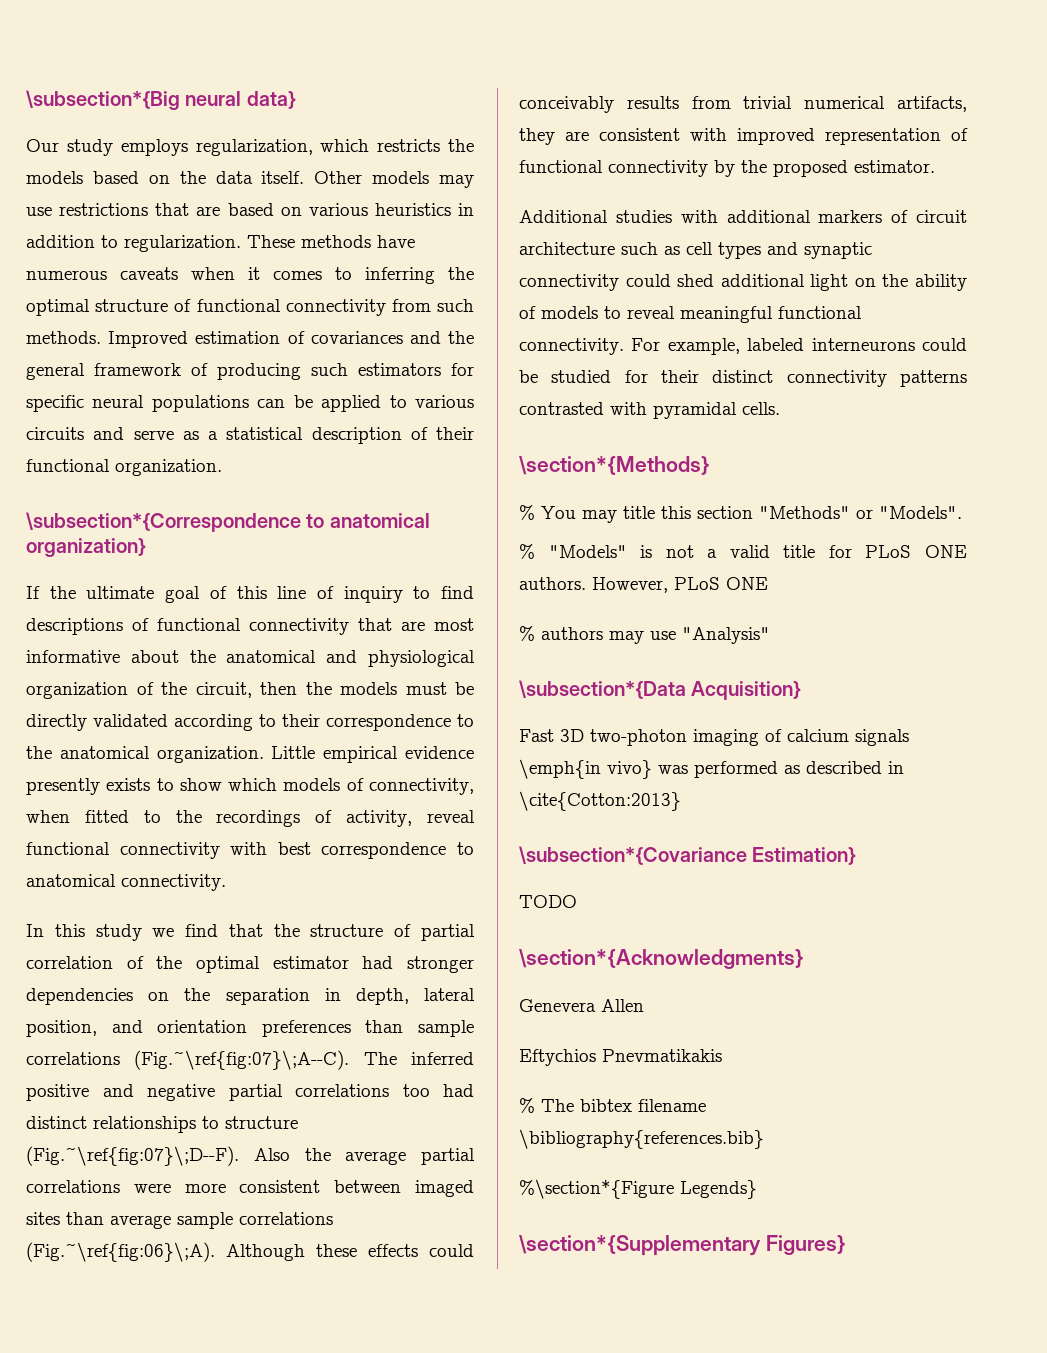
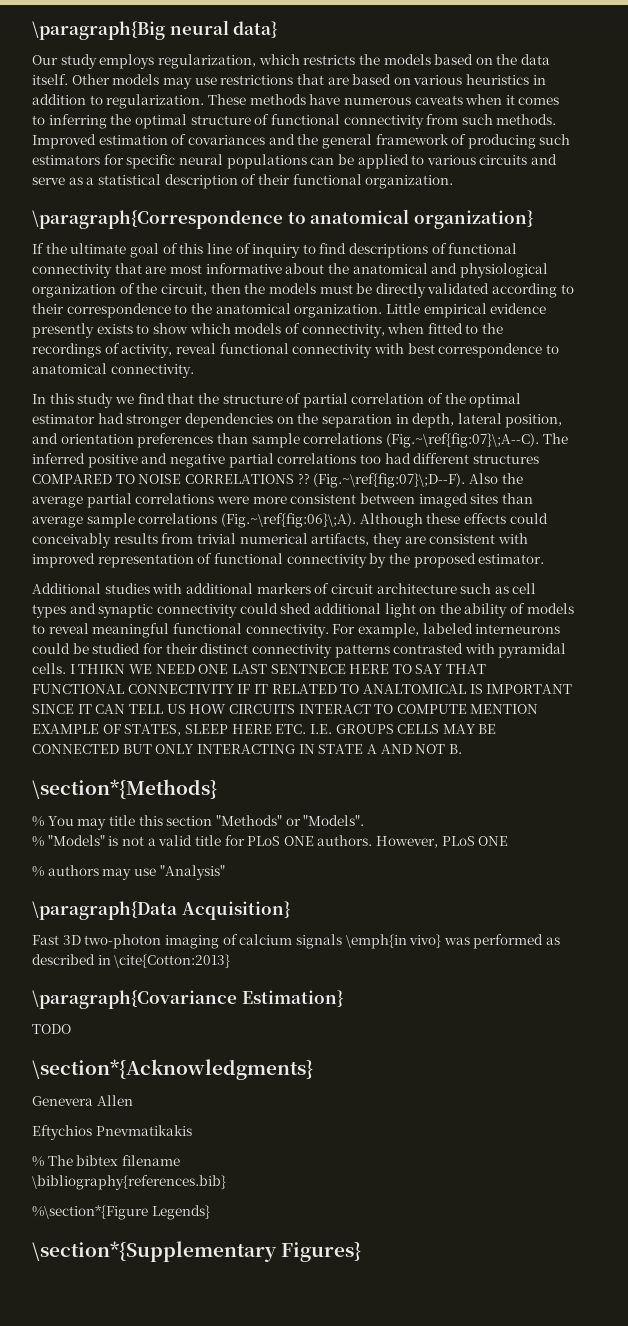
- \subsection*{Big neural data}
+ \paragraph{Big neural data}
- \subsection*{Correspondence to anatomical organization}
+ \paragraph{Correspondence to anatomical organization}
- In this study we find that the structure of partial correlation of the optimal estimator had stronger dependencies on the separation in depth, lateral position, and orientation preferences than sample correlations (Fig.~\ref{fig:07}\;A--C). The inferred positive and negative partial correlations too had distinct relationships to structure (Fig.~\ref{fig:07}\;D--F). Also the average partial correlations were more consistent between imaged sites than average sample correlations (Fig.~\ref{fig:06}\;A). Although these effects could conceivably results from trivial numerical artifacts, they are consistent with improved representation of functional connectivity by the proposed estimator.
+ In this study we find that the structure of partial correlation of the optimal estimator had stronger dependencies on the separation in depth, lateral position, and orientation preferences than sample correlations (Fig.~\ref{fig:07}\;A--C). The inferred positive and negative partial correlations too had different structures COMPARED TO NOISE CORRELATIONS ?? (Fig.~\ref{fig:07}\;D--F). Also the average partial correlations were more consistent between imaged sites than average sample correlations (Fig.~\ref{fig:06}\;A). Although these effects could conceivably results from trivial numerical artifacts, they are consistent with improved representation of functional connectivity by the proposed estimator.
+ I THIKN WE NEED ONE LAST SENTNECE HERE TO SAY THAT FUNCTIONAL CONNECTIVITY IF IT RELATED TO ANALTOMICAL IS IMPORTANT SINCE IT CAN TELL US HOW CIRCUITS INTERACT TO COMPUTE MENTION EXAMPLE OF STATES, SLEEP HERE ETC. I.E. GROUPS CELLS MAY BE CONNECTED BUT ONLY INTERACTING IN STATE A AND NOT B.
- \subsection*{Data Acquisition}
+ \paragraph{Data Acquisition}
- \subsection*{Covariance Estimation}
+ \paragraph{Covariance Estimation}

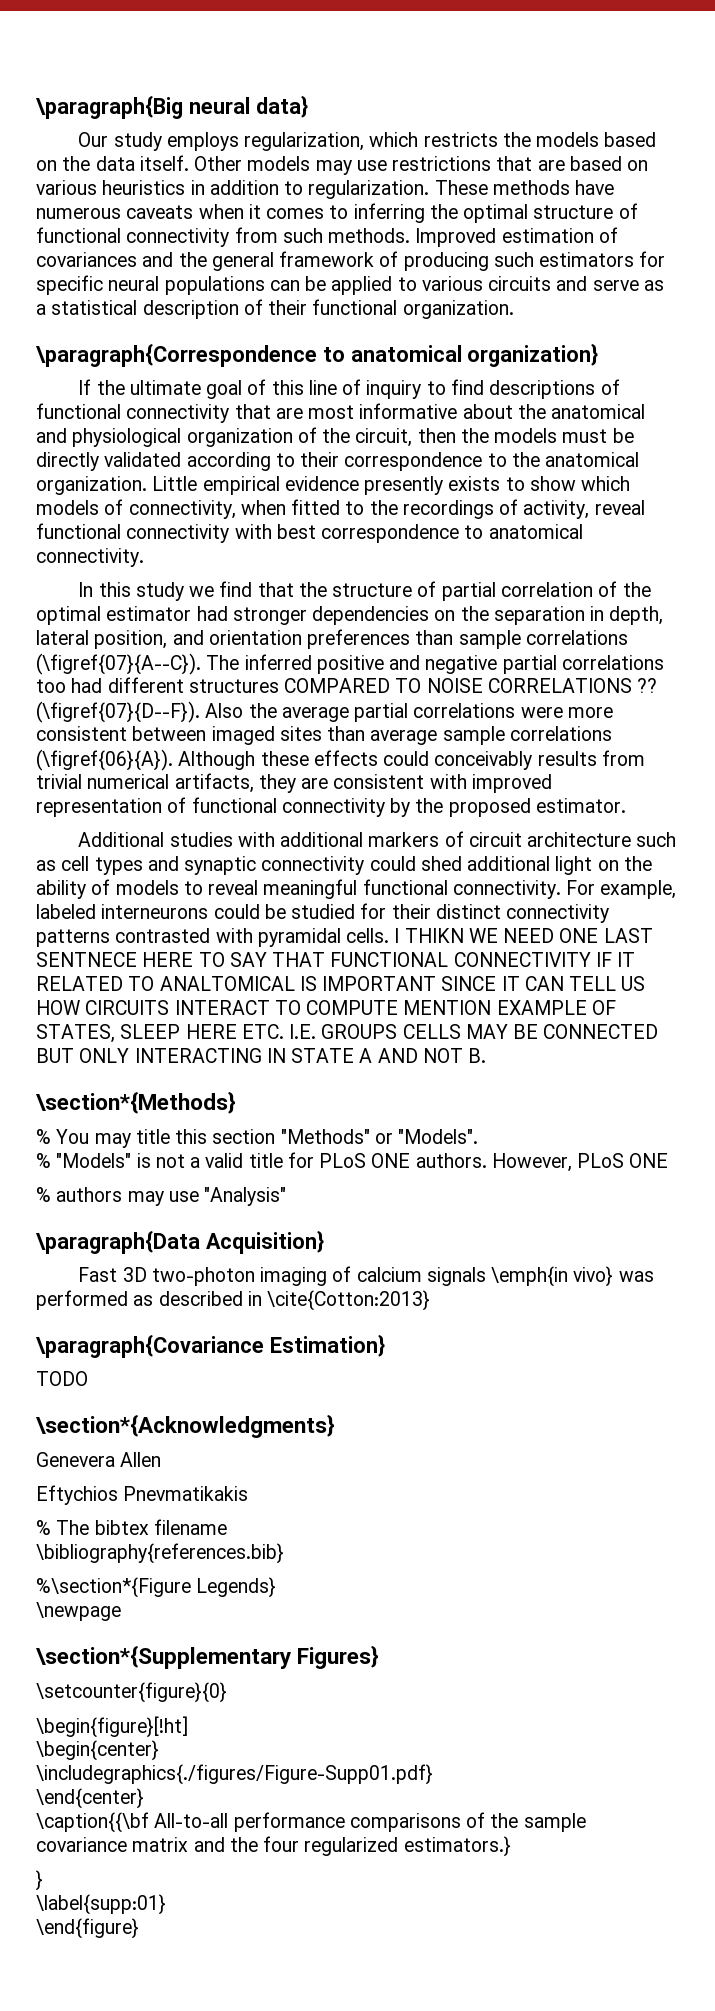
- In this study we find that the structure of partial correlation of the optimal estimator had stronger dependencies on the separation in depth, lateral position, and orientation preferences than sample correlations (Fig.~\ref{fig:07}\;A--C). The inferred positive and negative partial correlations too had different structures COMPARED TO NOISE CORRELATIONS ??
+ In this study we find that the structure of partial correlation of the optimal estimator had stronger dependencies on the separation in depth, lateral position, and orientation preferences than sample correlations (\figref{07}{A--C}). The inferred positive and negative partial correlations too had different structures COMPARED TO NOISE CORRELATIONS ??
- (Fig.~\ref{fig:07}\;D--F). Also the average partial correlations were more consistent between imaged sites than average sample correlations (Fig.~\ref{fig:06}\;A). Although these effects could conceivably results from trivial numerical artifacts, they are consistent with improved representation of functional connectivity by the proposed estimator.
+ (\figref{07}{D--F}). Also the average partial correlations were more consistent between imaged sites than average sample correlations (\figref{06}{A}). Although these effects could conceivably results from trivial numerical artifacts, they are consistent with improved representation of functional connectivity by the proposed estimator.
+ \newpage
+ \setcounter{figure}{0}
+ \begin{figure}[!ht]
+ \begin{center}
+ \includegraphics{./figures/Figure-Supp01.pdf}
+ \end{center}
+ \caption{{\bf All-to-all performance comparisons of the sample covariance matrix and the four regularized estimators.}
+ }
+ \label{supp:01}
+ \end{figure}

